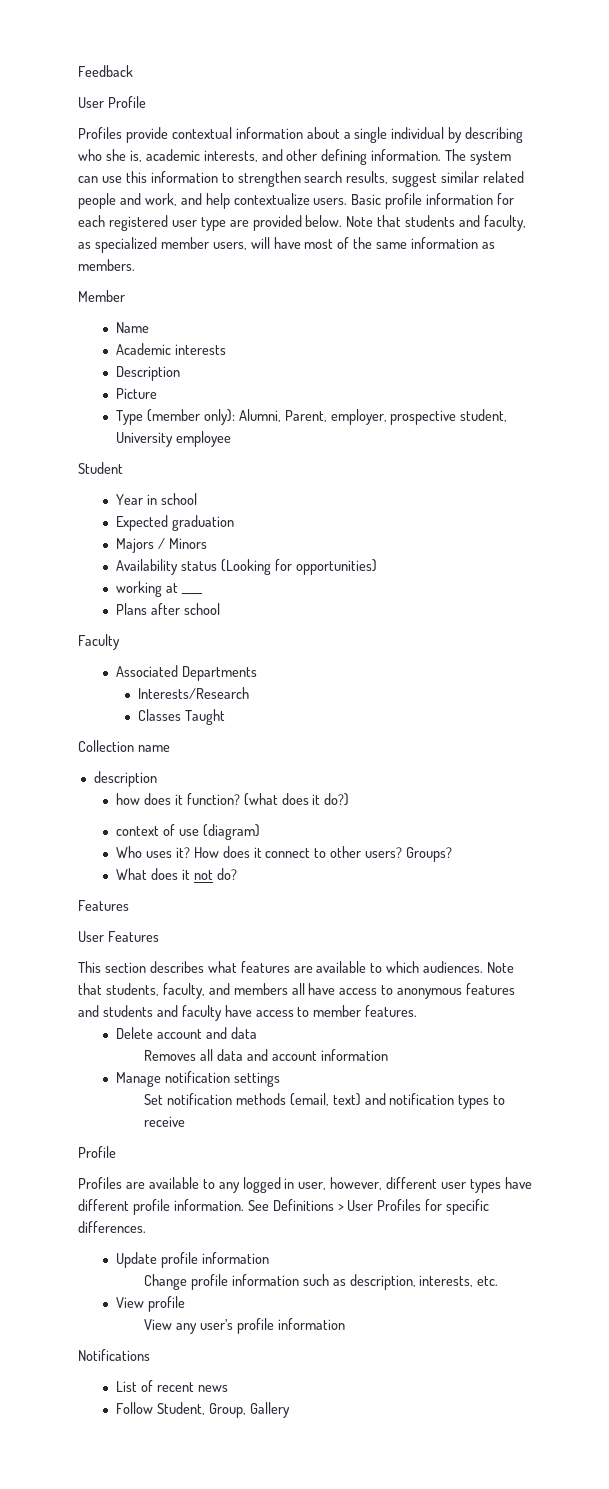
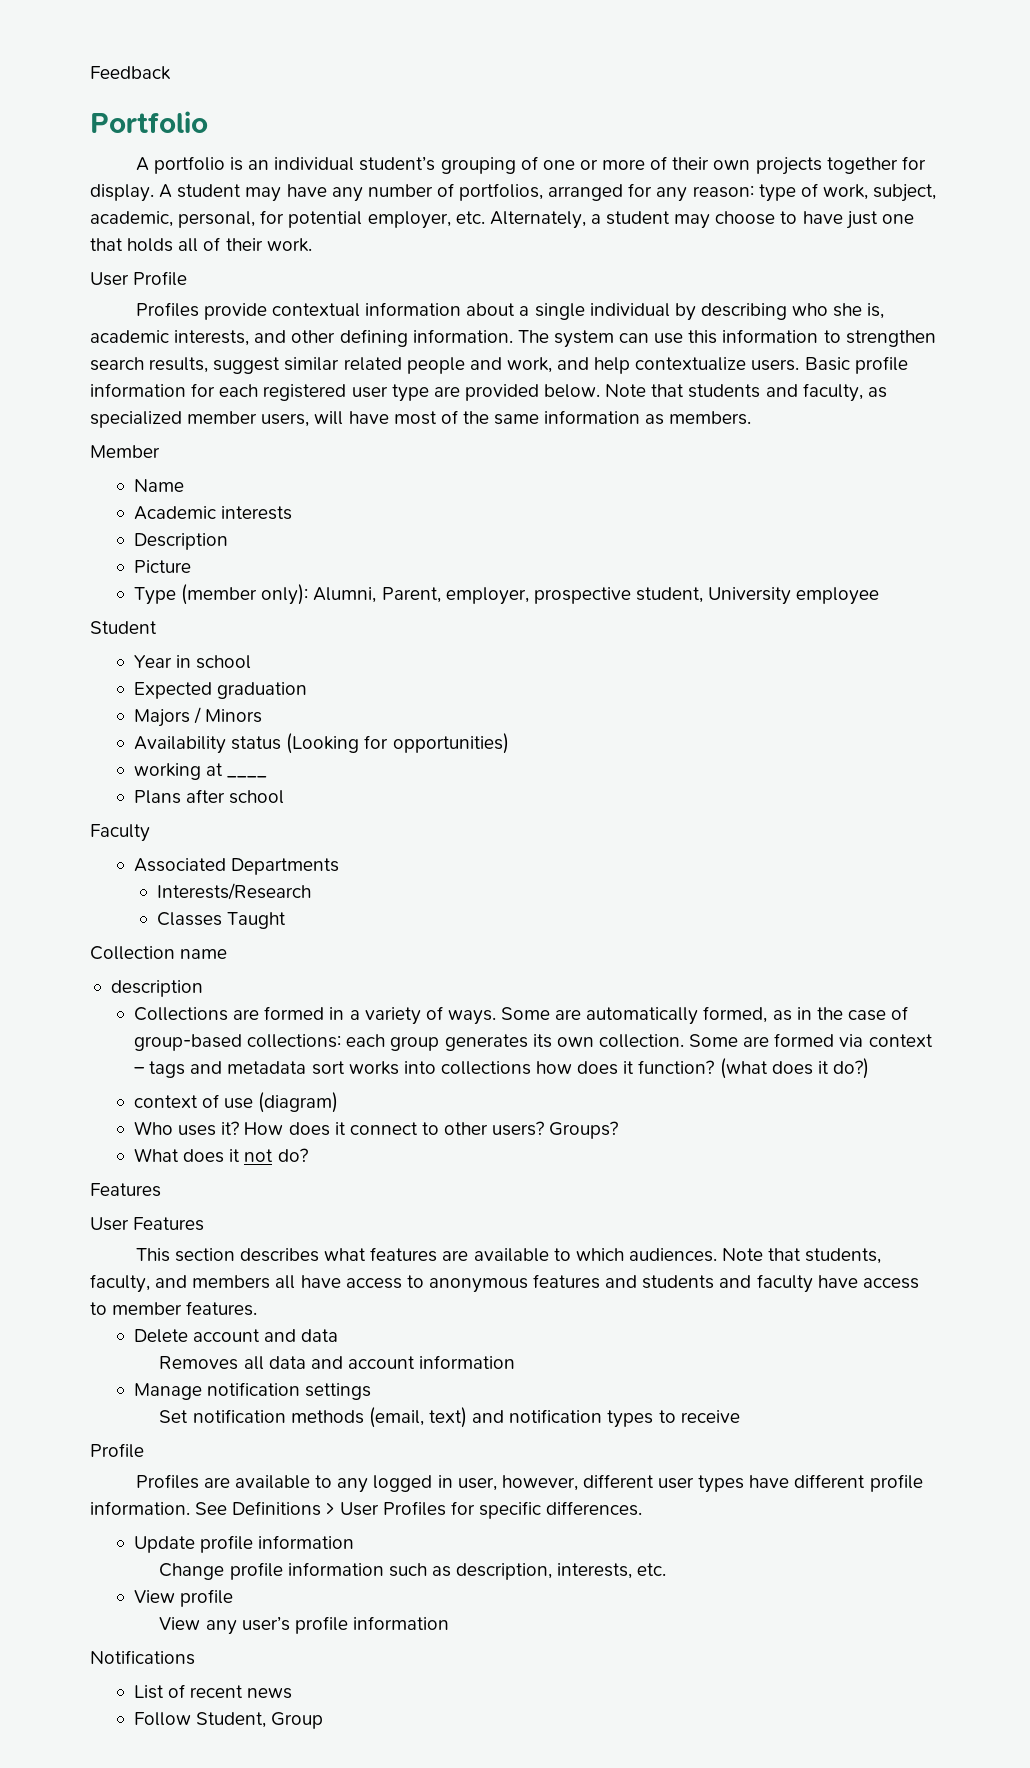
+ Portfolio
+ A portfolio is an individual student’s grouping of one or more of their own projects together for display. A student may have any number of portfolios, arranged for any reason: type of work, subject, academic, personal, for potential employer, etc. Alternately, a student may choose to have just one that holds all of their work.
- how does it function?
+ Collections are formed in a variety of ways. Some are automatically formed, as in the case of group-based collections: each group generates its own collection. Some are formed via context – tags and metadata sort works into collections how does it function?
- Follow Student, Group, Gallery
+ Follow Student, Group

